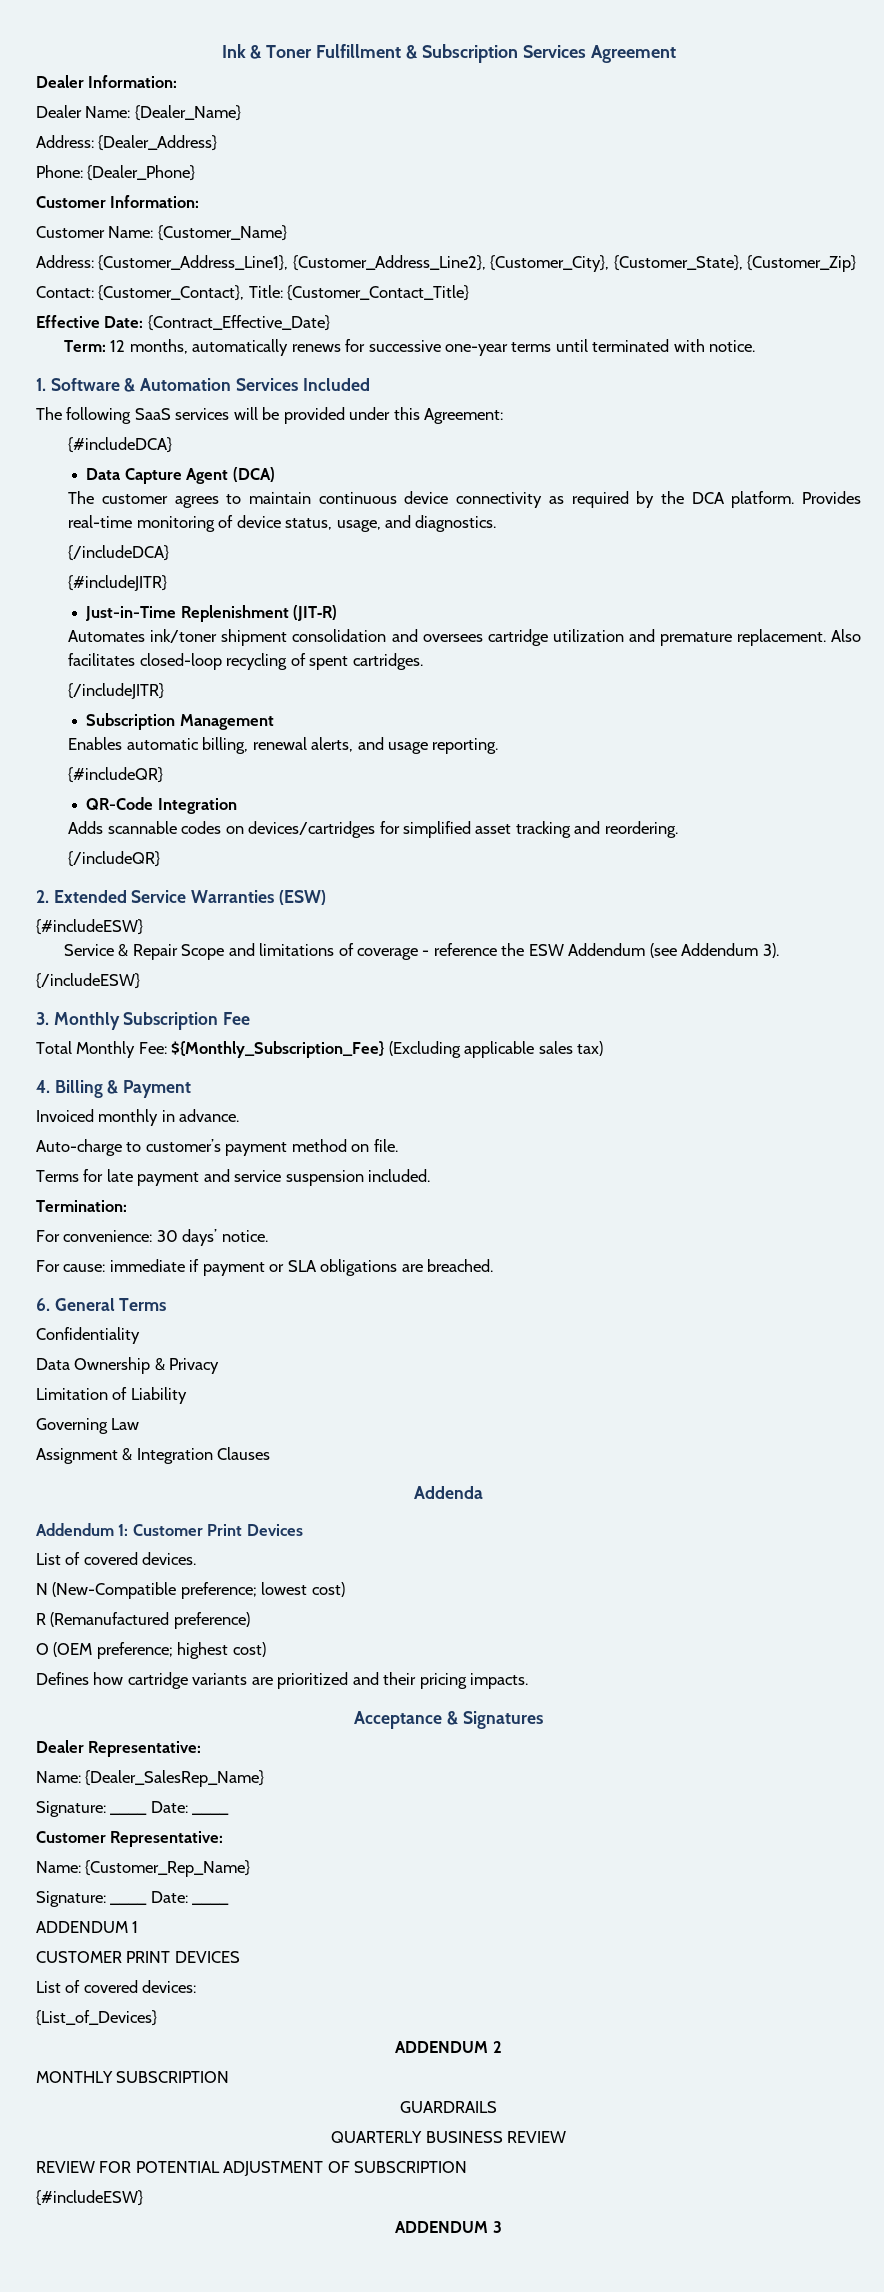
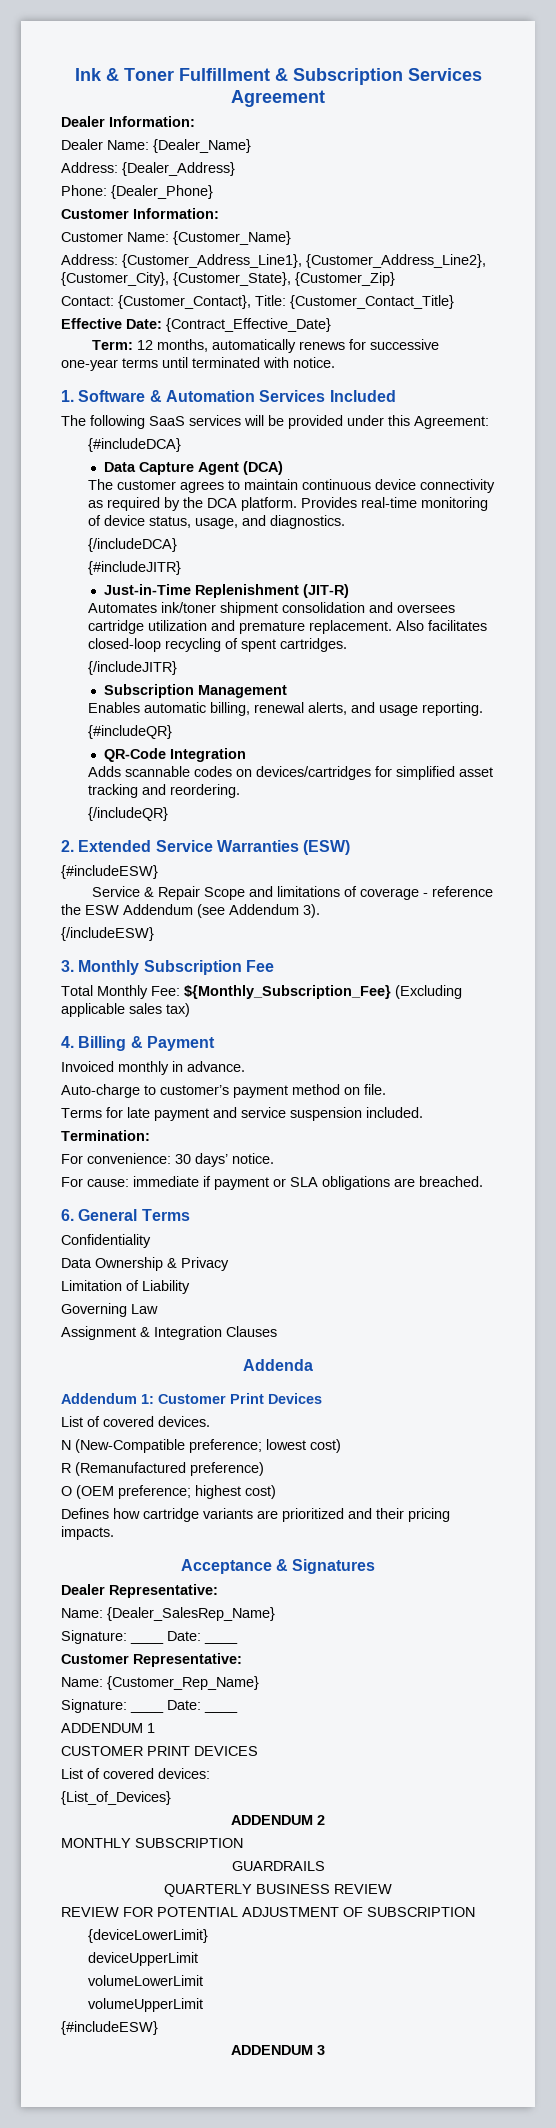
+ {deviceLowerLimit}
+ deviceUpperLimit
+ volumeLowerLimit
+ volumeUpperLimit

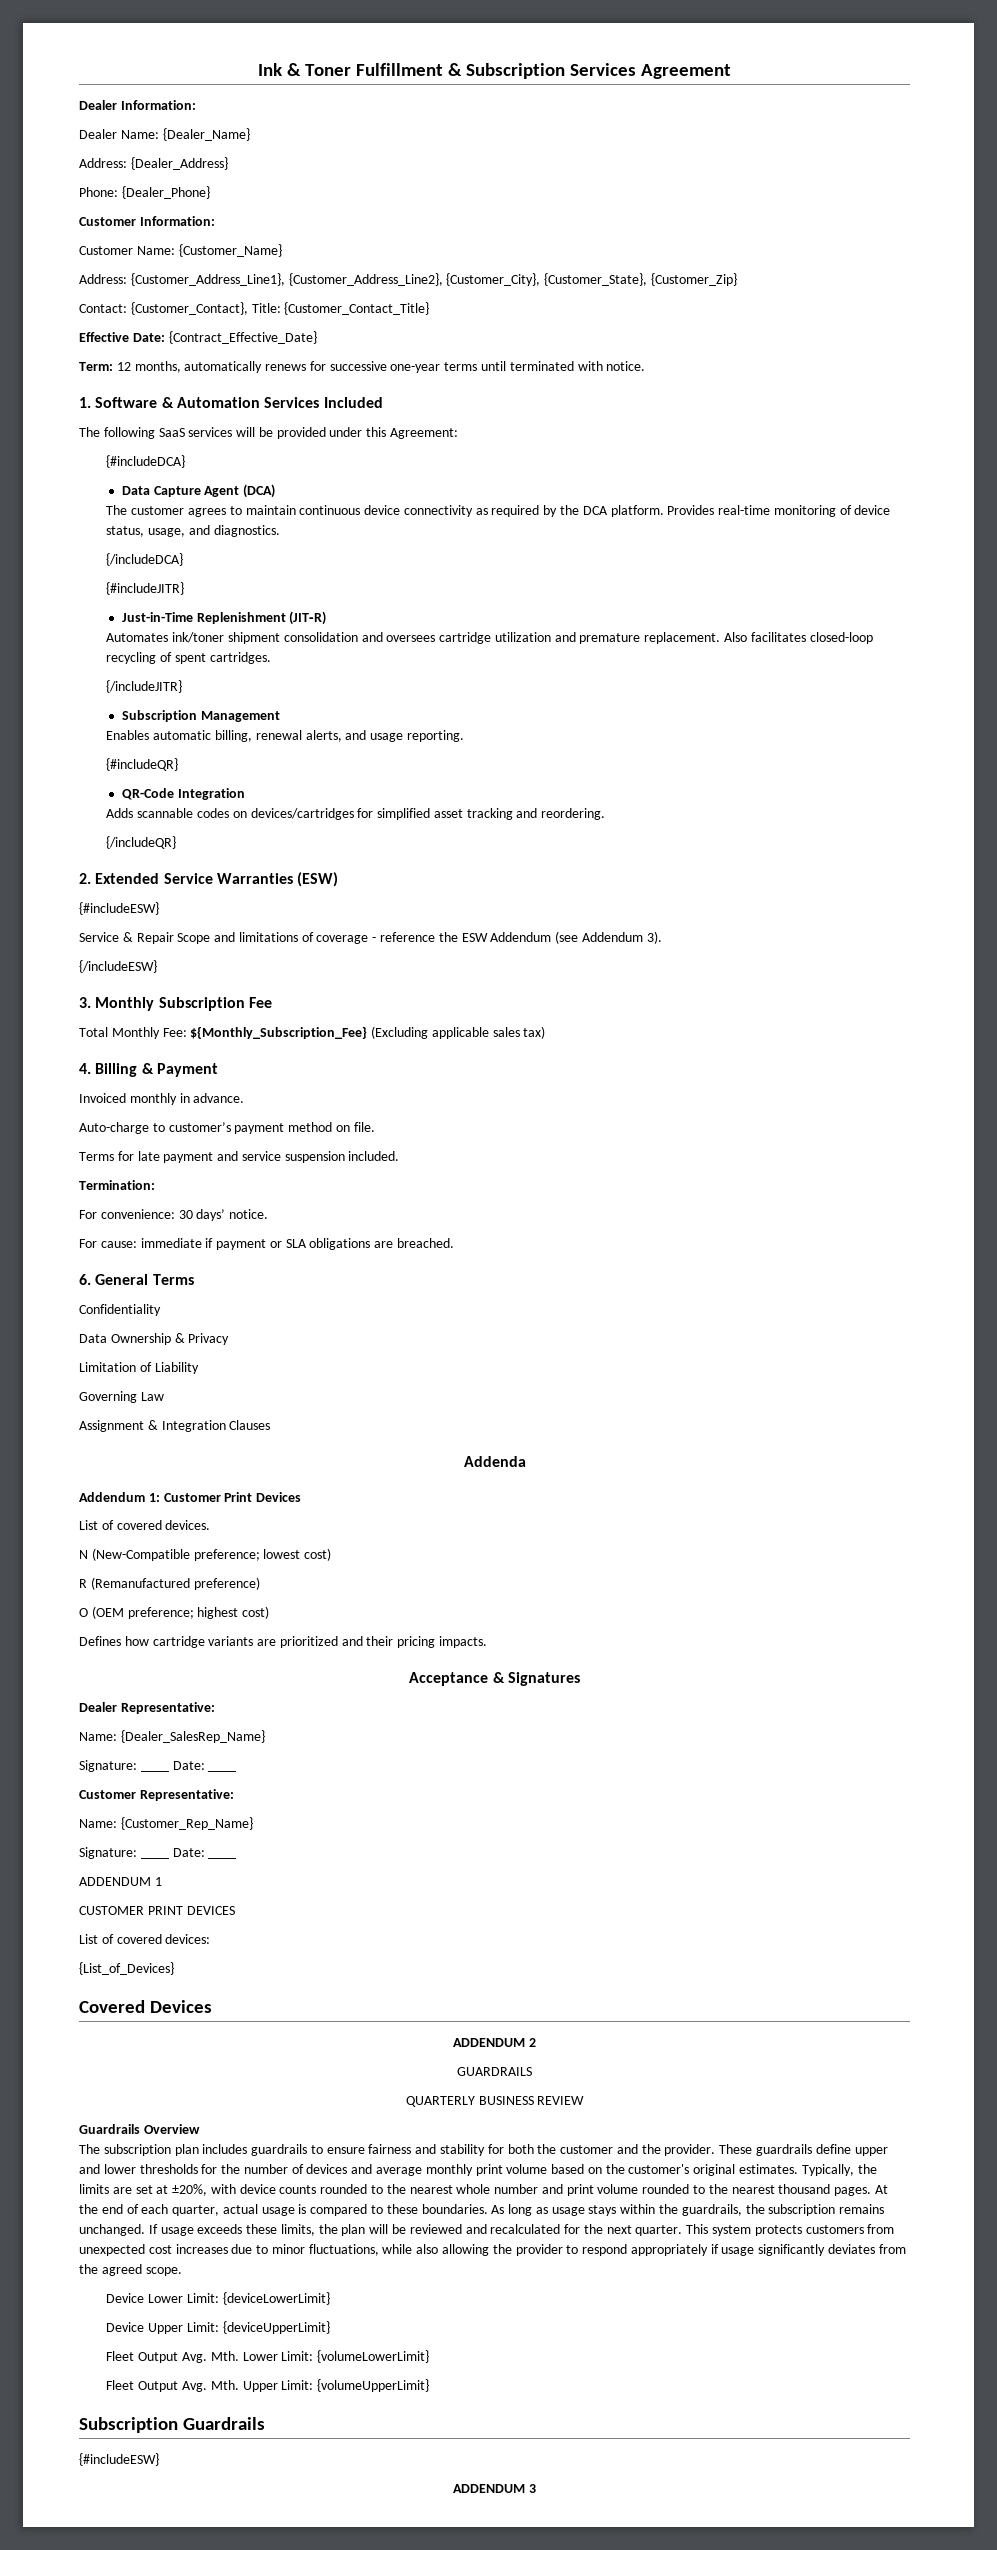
+ Covered Devices
- MONTHLY SUBSCRIPTION
- REVIEW FOR POTENTIAL ADJUSTMENT OF SUBSCRIPTION
- {deviceLowerLimit}
- deviceUpperLimit
- volumeLowerLimit
- volumeUpperLimit
+ Guardrails Overview
+ The subscription plan includes guardrails to ensure fairness and stability for both the customer and the provider. These guardrails define upper and lower thresholds for the number of devices and average monthly print volume based on the customer's original estimates. Typically, the limits are set at ±20%, with device counts rounded to the nearest whole number and print volume rounded to the nearest thousand pages. At the end of each quarter, actual usage is compared to these boundaries. As long as usage stays within the guardrails, the subscription remains unchanged. If usage exceeds these limits, the plan will be reviewed and recalculated for the next quarter. This system protects customers from unexpected cost increases due to minor fluctuations, while also allowing the provider to respond appropriately if usage significantly deviates from the agreed scope.
+ Device Lower Limit: {deviceLowerLimit}
+ Device Upper Limit: {deviceUpperLimit}
+ Fleet Output Avg. Mth. Lower Limit: {volumeLowerLimit}
+ Fleet Output Avg. Mth. Upper Limit: {volumeUpperLimit}
+ Subscription Guardrails

